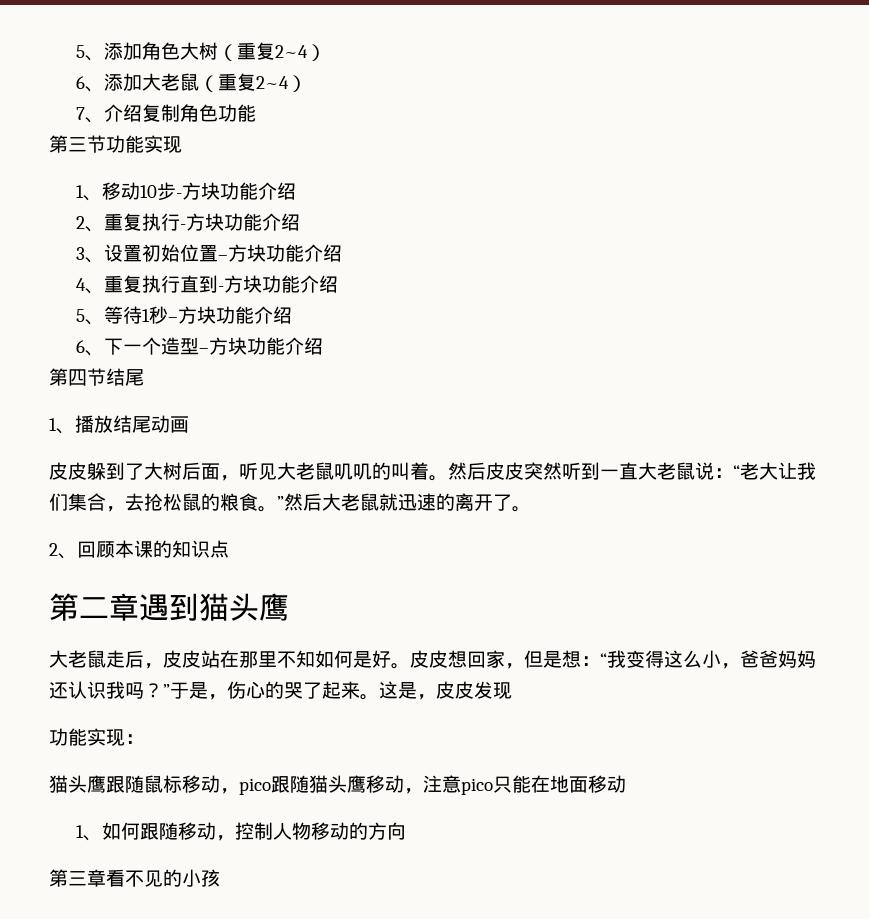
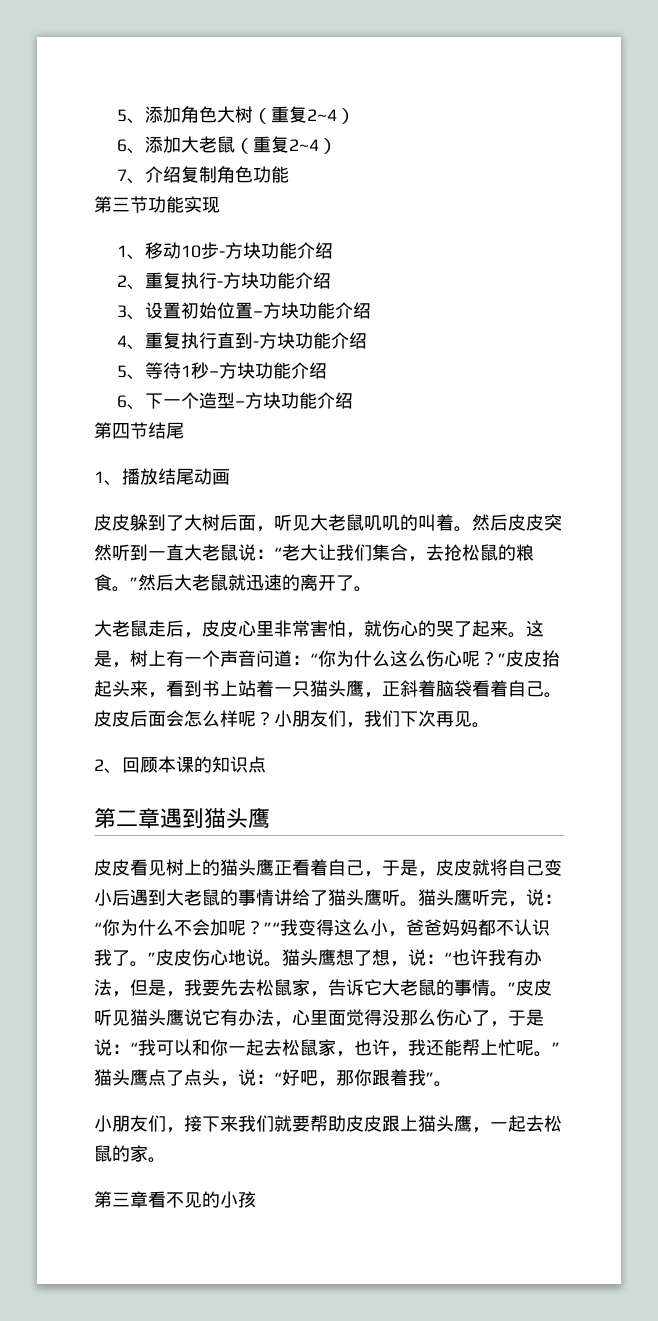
+ 大老鼠走后，皮皮心里非常害怕，就伤心的哭了起来。这是，树上有一个声音问道：“你为什么这么伤心呢？”皮皮抬起头来，看到书上站着一只猫头鹰，正斜着脑袋看着自己。皮皮后面会怎么样呢？小朋友们，我们下次再见。
- 大老鼠走后，皮皮站在那里不知如何是好。皮皮想回家，但是想：“我变得这么小，爸爸妈妈还认识我吗？”于是，伤心的哭了起来。这是，皮皮发现
- 功能实现：
- 猫头鹰跟随鼠标移动，pico跟随猫头鹰移动，注意pico只能在地面移动
- 1、如何跟随移动，控制人物移动的方向
+ 皮皮看见树上的猫头鹰正看着自己，于是，皮皮就将自己变小后遇到大老鼠的事情讲给了猫头鹰听。猫头鹰听完，说：“你为什么不会加呢？”“我变得这么小，爸爸妈妈都不认识我了。”皮皮伤心地说。猫头鹰想了想，说：“也许我有办法，但是，我要先去松鼠家，告诉它大老鼠的事情。”皮皮听见猫头鹰说它有办法，心里面觉得没那么伤心了，于是说：“我可以和你一起去松鼠家，也许，我还能帮上忙呢。”猫头鹰点了点头，说：“好吧，那你跟着我”。
+ 小朋友们，接下来我们就要帮助皮皮跟上猫头鹰，一起去松鼠的家。

